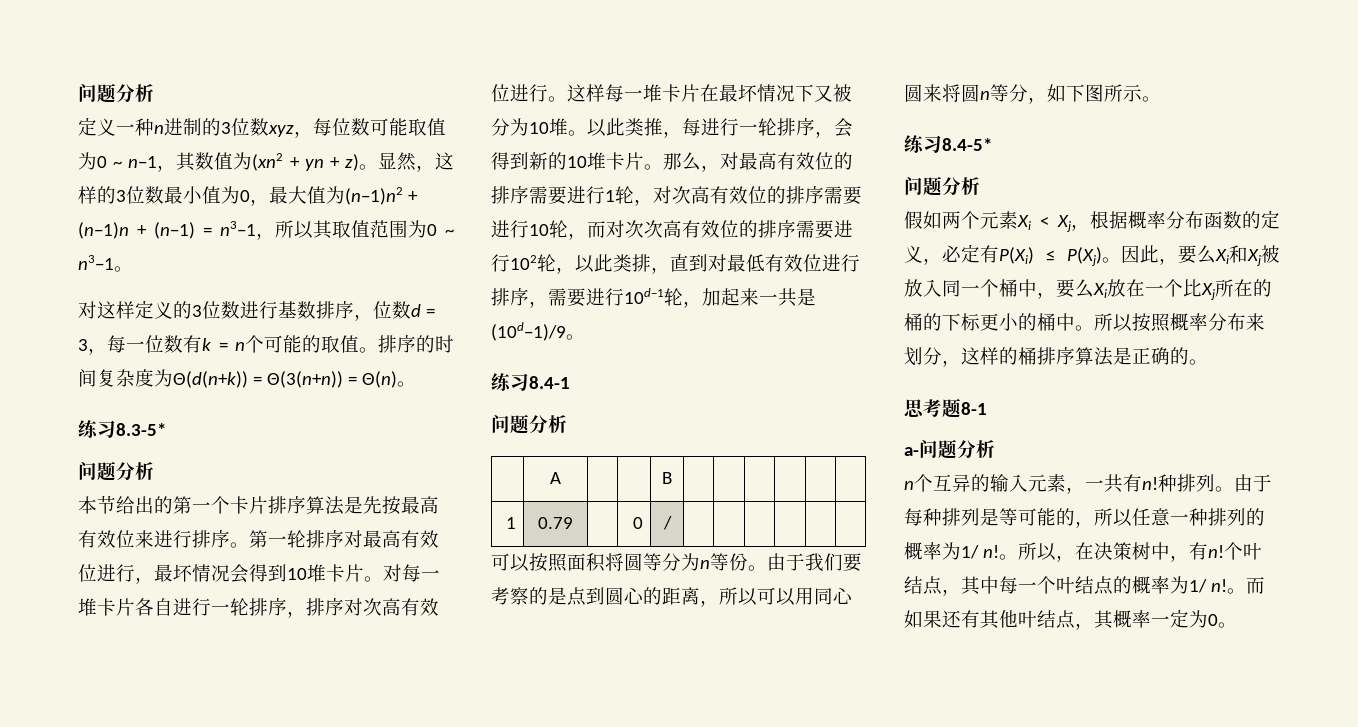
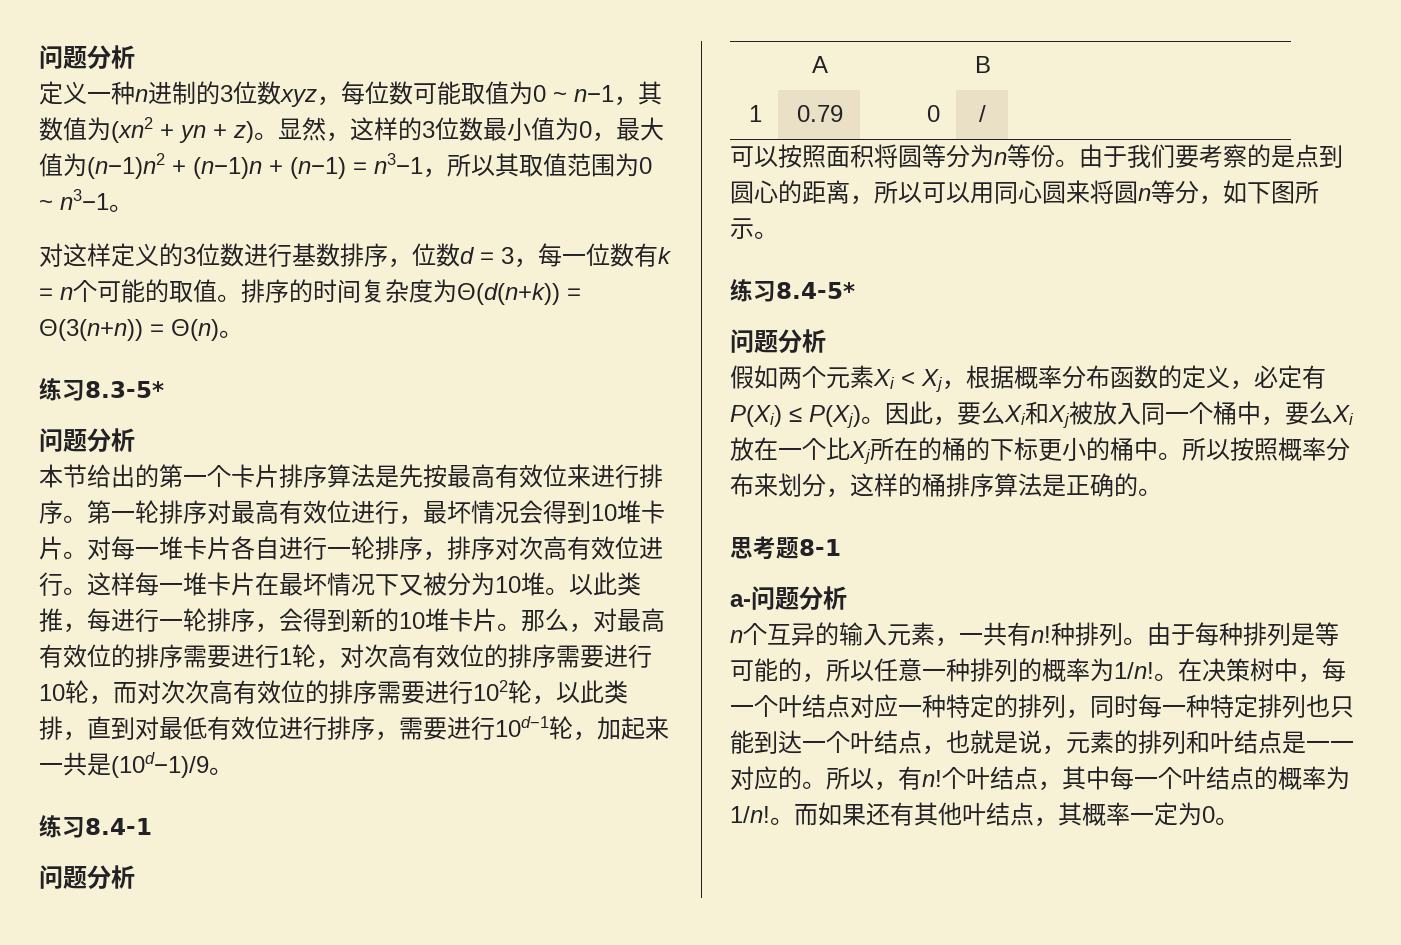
- 由于每种排列是等可能的，所以任意一种排列的概率为1/ n!。所以，在决策树中，有n!
+ 由于每种排列是等可能的，所以任意一种排列的概率为1/n!。在决策树中，每一个叶结点对应一种特定的排列，同时每一种特定排列也只能到达一个叶结点，也就是说，元素的排列和叶结点是一一对应的。所以，有n!
- 个叶结点，其中每一个叶结点的概率为1/ n!
+ 个叶结点，其中每一个叶结点的概率为1/n!

